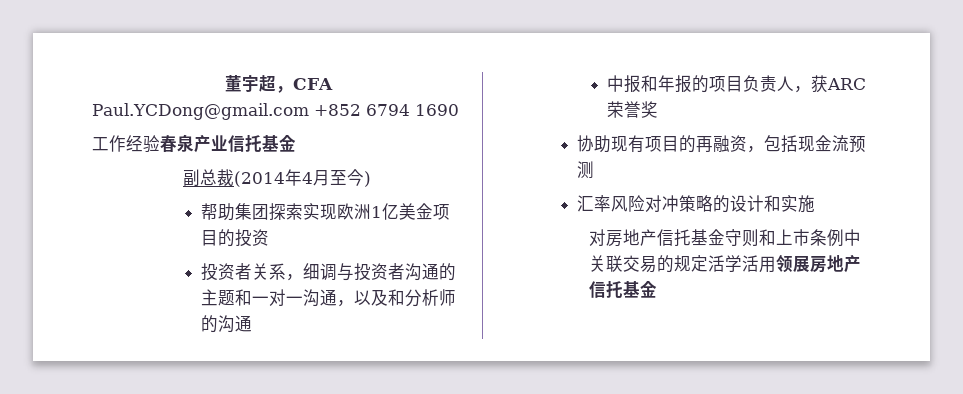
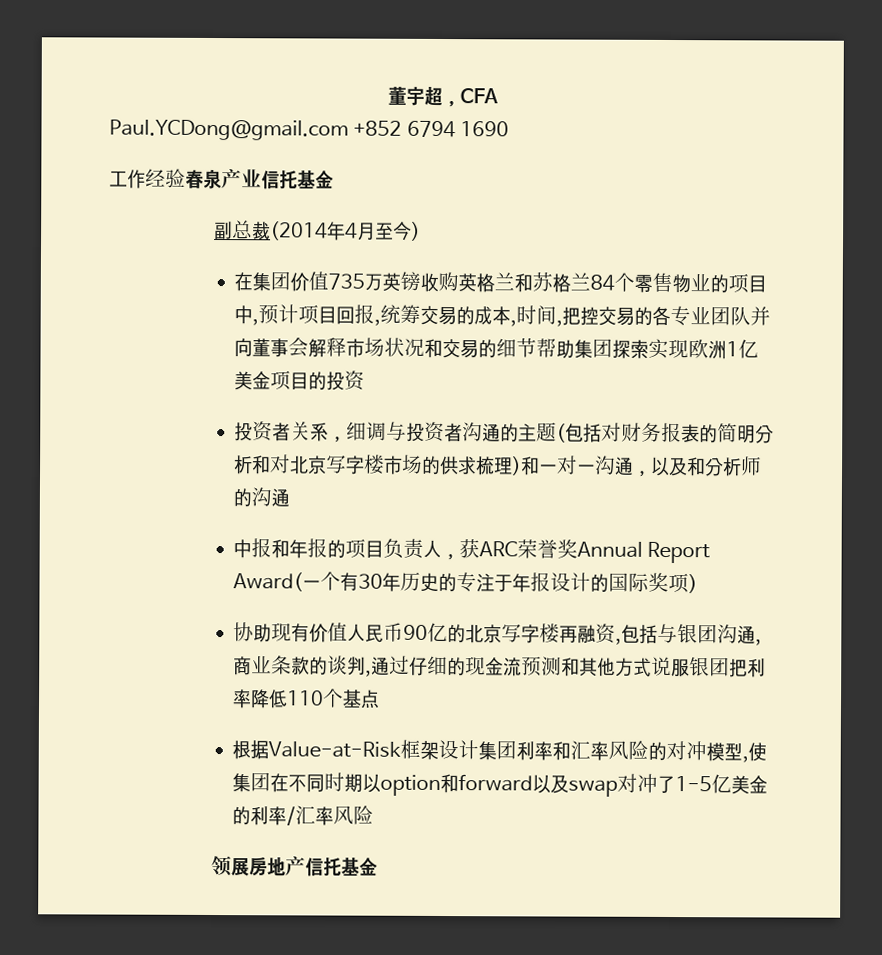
- 帮助集团探索实现欧洲1亿美金项目的投资
+ 在集团价值735万英镑收购英格兰和苏格兰84个零售物业的项目中,预计项目回报,统筹交易的成本,时间,把控交易的各专业团队并向董事会解释市场状况和交易的细节帮助集团探索实现欧洲1亿美金项目的投资
- 投资者关系，细调与投资者沟通的主题和一对一沟通，以及和分析师的沟通
+ 投资者关系，细调与投资者沟通的主题(包括对财务报表的简明分析和对北京写字楼市场的供求梳理)和一对一沟通，以及和分析师的沟通
- 中报和年报的项目负责人，获ARC荣誉奖
- 协助现有项目的再融资，包括现金流预测
- 汇率风险对冲策略的设计和实施
- 对房地产信托基金守则和上市条例中关联交易的规定活学活用领展房地产信托基金
+ 中报和年报的项目负责人，获ARC荣誉奖Annual Report Award(一个有30年历史的专注于年报设计的国际奖项)
+ 协助现有价值人民币90亿的北京写字楼再融资,包括与银团沟通,商业条款的谈判,通过仔细的现金流预测和其他方式说服银团把利率降低110个基点
+ 根据Value-at-Risk框架设计集团利率和汇率风险的对冲模型,使集团在不同时期以option和forward以及swap对冲了1-5亿美金的利率/汇率风险
+ 领展房地产信托基金

